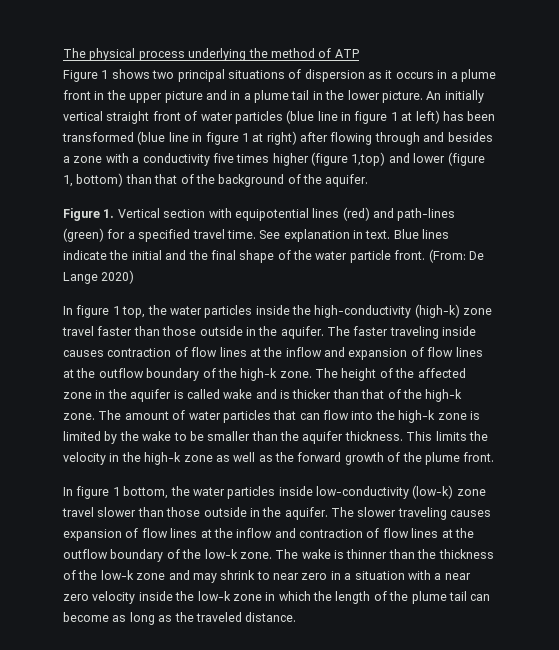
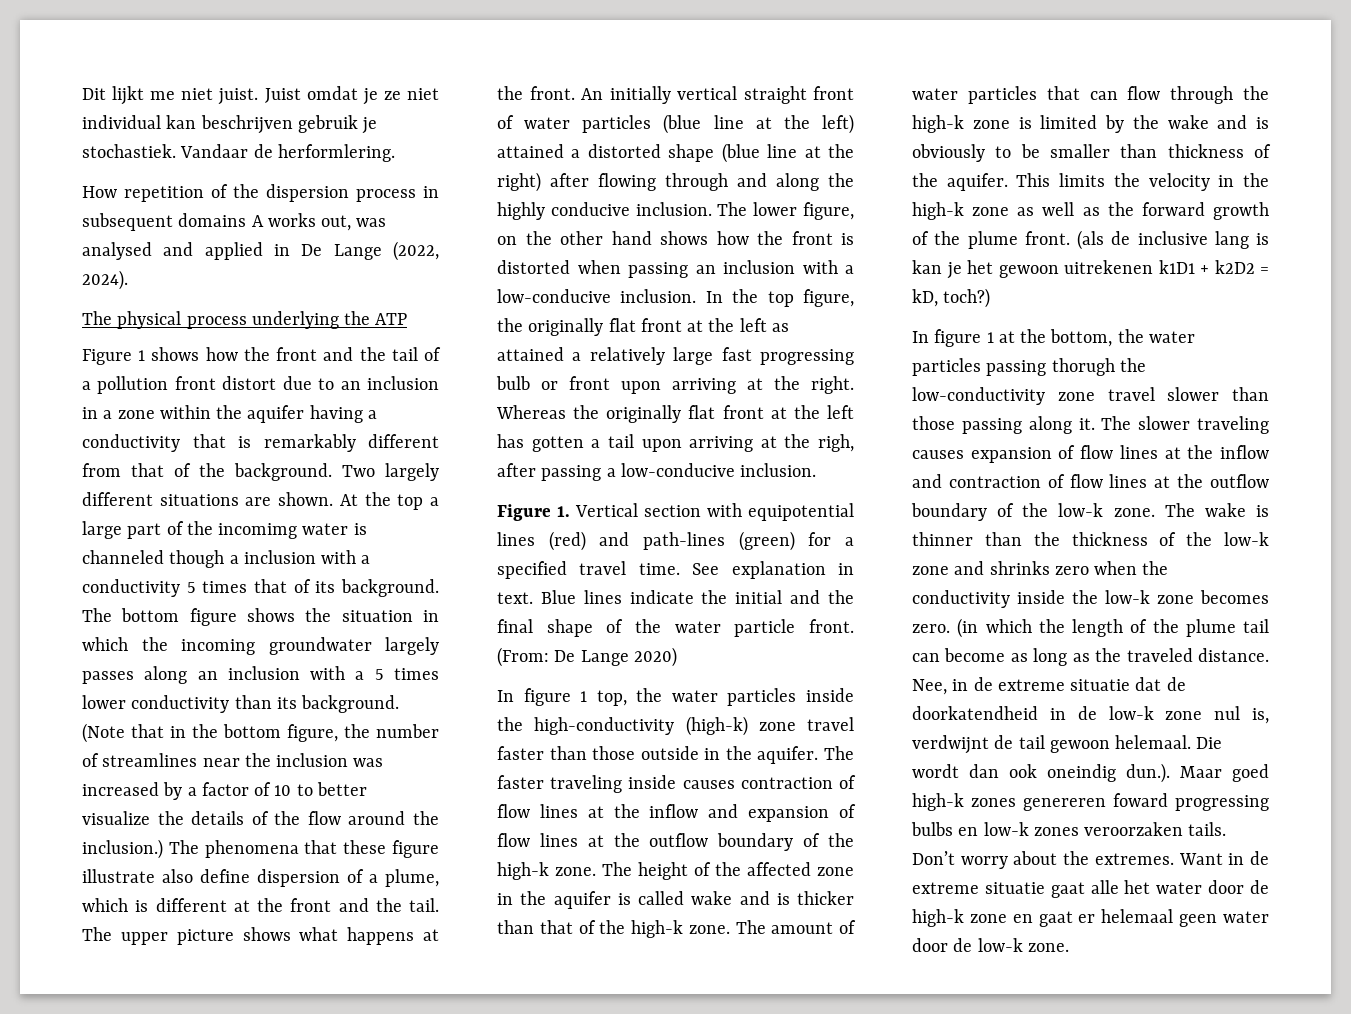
+ Dit lijkt me niet juist. Juist omdat je ze niet individual kan beschrijven gebruik je stochastiek. Vandaar de herformlering.
+ How repetition of the dispersion process in subsequent domains A works out, was analysed and applied in De Lange (2022, 2024).
- The physical process underlying the method of ATP
+ The physical process underlying the ATP
- Figure 1 shows two principal situations of dispersion as it occurs in a plume front in the upper picture and in a plume tail in the lower picture.
+ Figure 1 shows how the front and the tail of a pollution front distort due to an inclusion in a zone within the aquifer having a conductivity that is remarkably different from that of the background. Two largely different situations are shown. At the top a large part of the incomimg water is channeled though a inclusion with a conductivity 5 times that of its background. The bottom figure shows the situation in which the incoming groundwater largely passes along an inclusion with a 5 times lower conductivity than its background. (Note that in the bottom figure, the number of streamlines near the inclusion was increased by a factor of 10 to better visualize the details of the flow around the inclusion.) The phenomena that these figure illustrate also define dispersion of a plume, which is different at the front and the tail. The upper picture shows what happens at the front.
- An initially vertical straight front of water particles (blue line in figure 1 at left) has been transformed (blue line in figure 1 at right) after flowing through and besides a zone with a conductivity five times higher (figure 1,top) and lower (figure 1, bottom) than that of the background of the aquifer.
+ An initially vertical straight front of water particles (blue line at the left) attained a distorted shape (blue line at the right) after flowing through and along the highly conducive inclusion. The lower figure, on the other hand shows how the front is distorted when passing an inclusion with a low-conducive inclusion. In the top figure, the originally flat front at the left as attained a relatively large fast progressing bulb or front upon arriving at the right. Whereas the originally flat front at the left has gotten a tail upon arriving at the righ, after passing a low-conducive inclusion.
- The amount of water particles that can flow into the high-k zone is limited by the wake to be smaller than the aquifer thickness.
+ The amount of water particles that can flow through the high-k zone is limited by the wake and is obviously to be smaller than thickness of the aquifer.
- This limits the velocity in the high-k zone as well as the forward growth of the plume front.
- In figure 1 bottom, the water particles inside low-conductivity (low-k) zone travel slower than those outside in the aquifer.
+ This limits the velocity in the high-k zone as well as the forward growth of the plume front. (als de inclusive lang is kan je het gewoon uitrekenen k1D1 + k2D2 = kD, toch?)
+ In figure 1 at the bottom, the water particles passing thorugh the low-conductivity zone travel slower than those passing along it.
- The wake is thinner than the thickness of the low-k zone and may shrink to near zero in a situation with a near zero velocity inside the low-k zone in which the length of the plume tail can become as long as the traveled distance.
+ The wake is thinner than the thickness of the low-k zone and shrinks zero when the conductivity inside the low-k zone becomes zero. (in which the length of the plume tail can become as long as the traveled distance.
+ Nee, in de extreme situatie dat de doorkatendheid in de low-k zone nul is, verdwijnt de tail gewoon helemaal. Die wordt dan ook oneindig dun.). Maar goed high-k zones genereren foward progressing bulbs en low-k zones veroorzaken tails. Don’t worry about the extremes. Want in de extreme situatie gaat alle het water door de high-k zone en gaat er helemaal geen water door de low-k zone.

